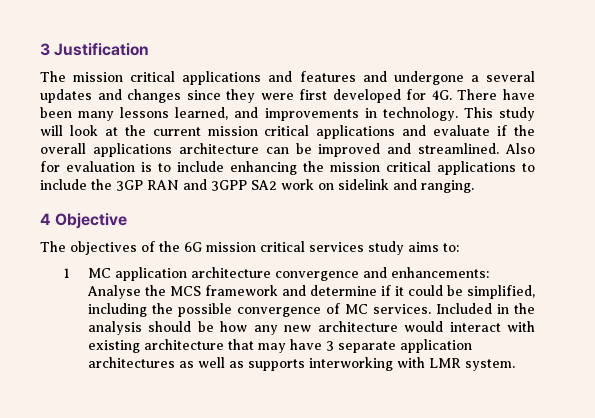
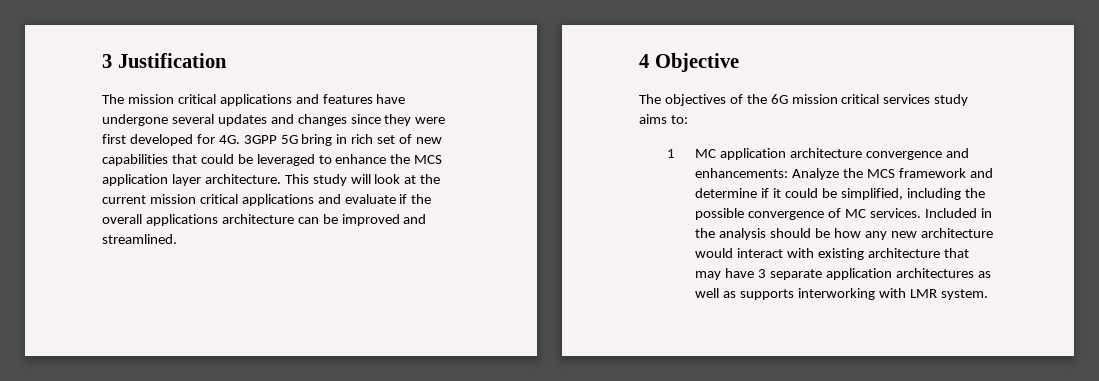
- The mission critical applications and features and undergone a several updates and changes since they were first developed for 4G.
+ The mission critical applications and features have undergone several updates and changes since they were first developed for 4G.
- There have been many lessons learned, and improvements in technology.
+ 3GPP 5G bring in rich set of new capabilities that could be leveraged to enhance the MCS application layer architecture.
- Also for evaluation is to include enhancing the mission critical applications to include the 3GP RAN and 3GPP SA2 work on sidelink and ranging.
- 1 MC application architecture convergence and enhancements: Analyse the MCS framework and determine if it could be simplified, including the possible convergence of MC services.
+ 1 MC application architecture convergence and enhancements: Analyze the MCS framework and determine if it could be simplified, including the possible convergence of MC services.

